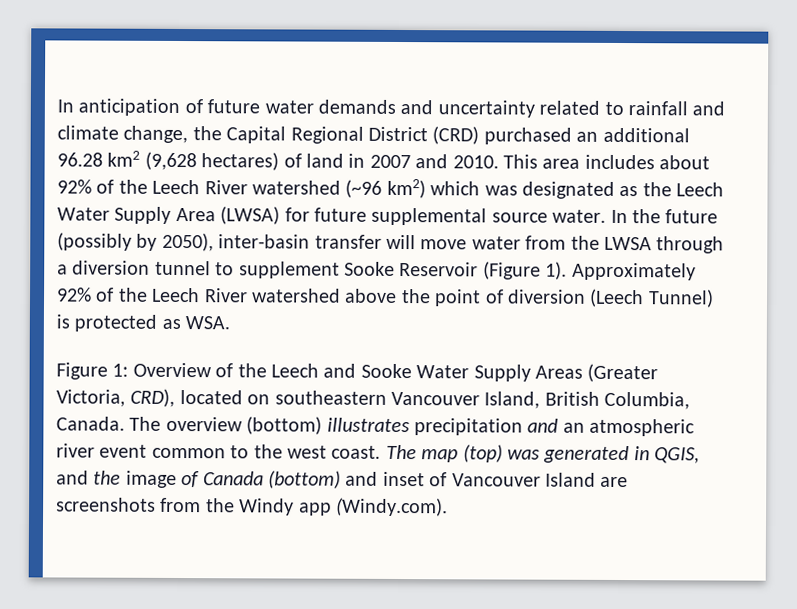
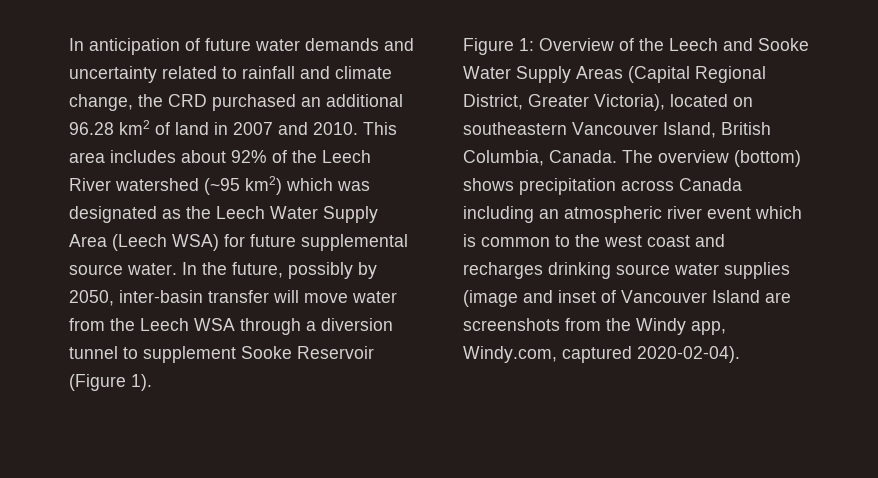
- In anticipation of future water demands and uncertainty related to rainfall and climate change, the Capital Regional District (CRD) purchased an additional 96.28 km2 (9,628 hectares) of land in 2007 and 2010.
+ In anticipation of future water demands and uncertainty related to rainfall and climate change, the CRD purchased an additional 96.28 km2 of land in 2007 and 2010.
- This area includes about 92% of the Leech River watershed (~96 km2) which was designated as the Leech Water Supply Area (LWSA) for future supplemental source water.
+ This area includes about 92% of the Leech River watershed (~95 km2) which was designated as the Leech Water Supply Area (Leech WSA) for future supplemental source water.
- In the future (possibly by 2050), inter-basin transfer will move water from the LWSA through a diversion tunnel to supplement Sooke Reservoir (Figure 1). Approximately 92% of the Leech River watershed above the point of diversion (Leech Tunnel) is protected as WSA.
+ In the future, possibly by 2050, inter-basin transfer will move water from the Leech WSA through a diversion tunnel to supplement Sooke Reservoir (Figure 1).
- Figure 1: Overview of the Leech and Sooke Water Supply Areas (Greater Victoria, CRD), located on southeastern Vancouver Island, British Columbia, Canada.
+ Figure 1: Overview of the Leech and Sooke Water Supply Areas (Capital Regional District, Greater Victoria), located on southeastern Vancouver Island, British Columbia, Canada.
- The overview (bottom) illustrates precipitation and an atmospheric river event common to the west coast. The map (top) was generated in QGIS, and the image of Canada (bottom) and inset of Vancouver Island are screenshots from the Windy app (Windy.com).
+ The overview (bottom) shows precipitation across Canada including an atmospheric river event which is common to the west coast and recharges drinking source water supplies (image and inset of Vancouver Island are screenshots from the Windy app, Windy.com, captured 2020-02-04).

